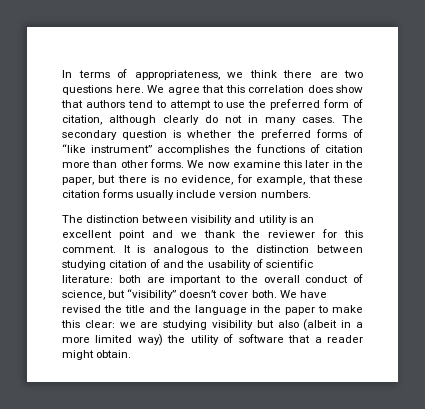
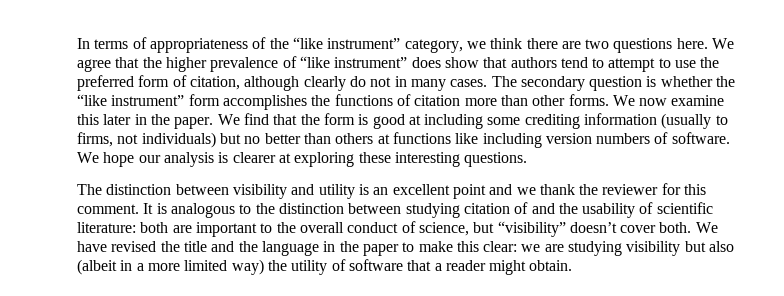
- In terms of appropriateness, we think there are two questions here.
+ In terms of appropriateness of the “like instrument” category, we think there are two questions here.
- We agree that this correlation does show that authors tend to attempt to use the preferred form of citation, although clearly do not in many cases.
+ We agree that the higher prevalence of “like instrument” does show that authors tend to attempt to use the preferred form of citation, although clearly do not in many cases.
- The secondary question is whether the preferred forms of “like instrument” accomplishes the functions of citation more than other forms.
+ The secondary question is whether the “like instrument” form accomplishes the functions of citation more than other forms.
- We now examine this later in the paper, but there is no evidence, for example, that these citation forms usually include version numbers.
+ We now examine this later in the paper. We find that the form is good at including some crediting information (usually to firms, not individuals) but no better than others at functions like including version numbers of software. We hope our analysis is clearer at exploring these interesting questions.

